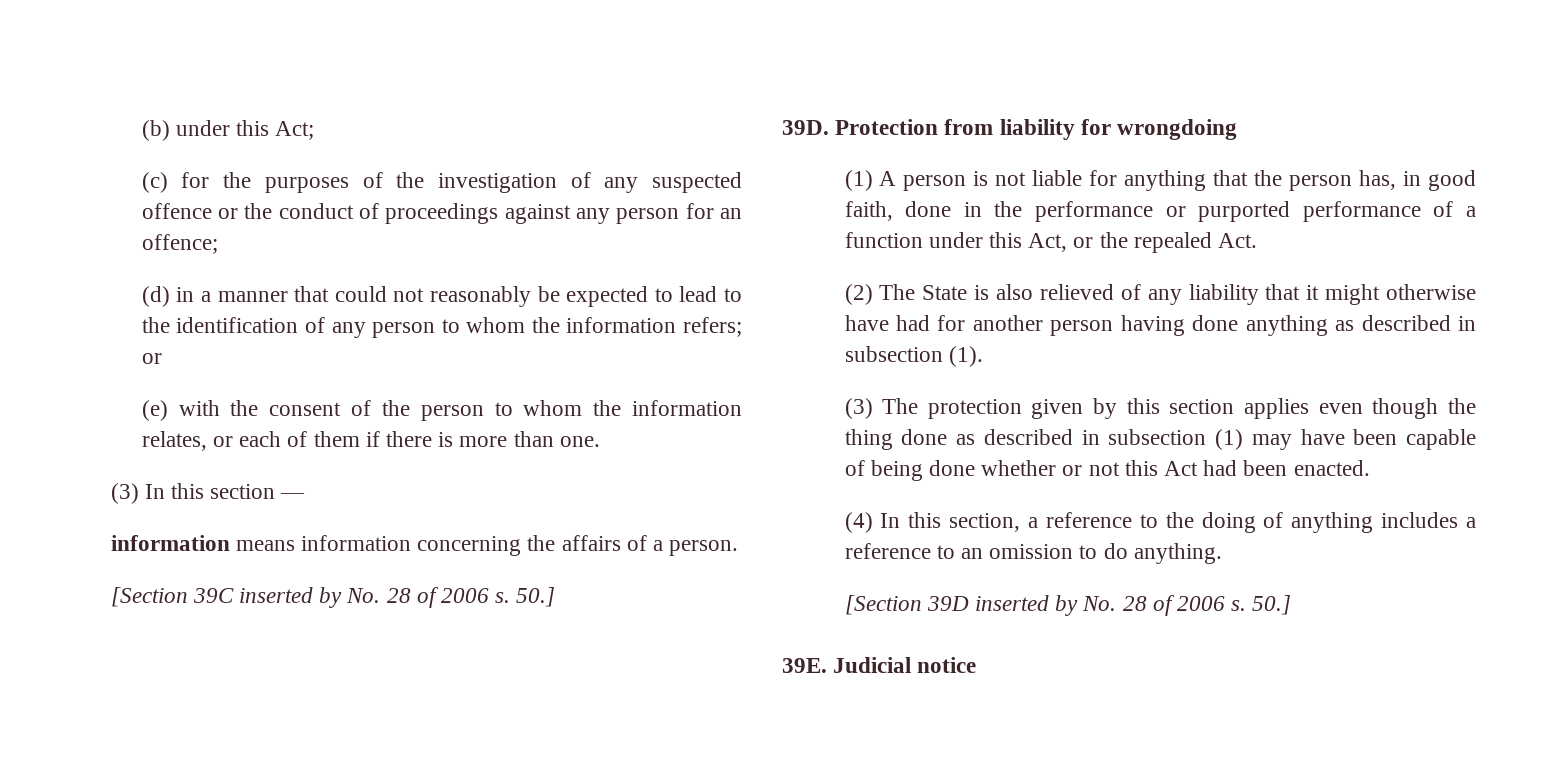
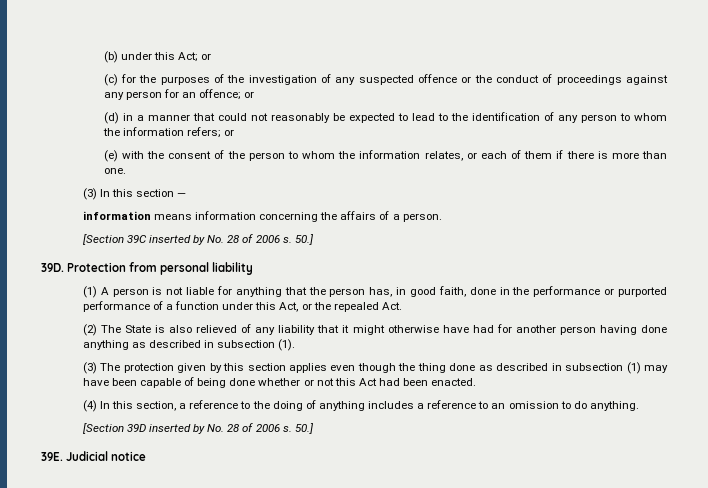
- (b) under this Act;
+ (b) under this Act; or
- (c) for the purposes of the investigation of any suspected offence or the conduct of proceedings against any person for an offence;
+ (c) for the purposes of the investigation of any suspected offence or the conduct of proceedings against any person for an offence; or
- Protection from liability for wrongdoing
+ Protection from personal liability

